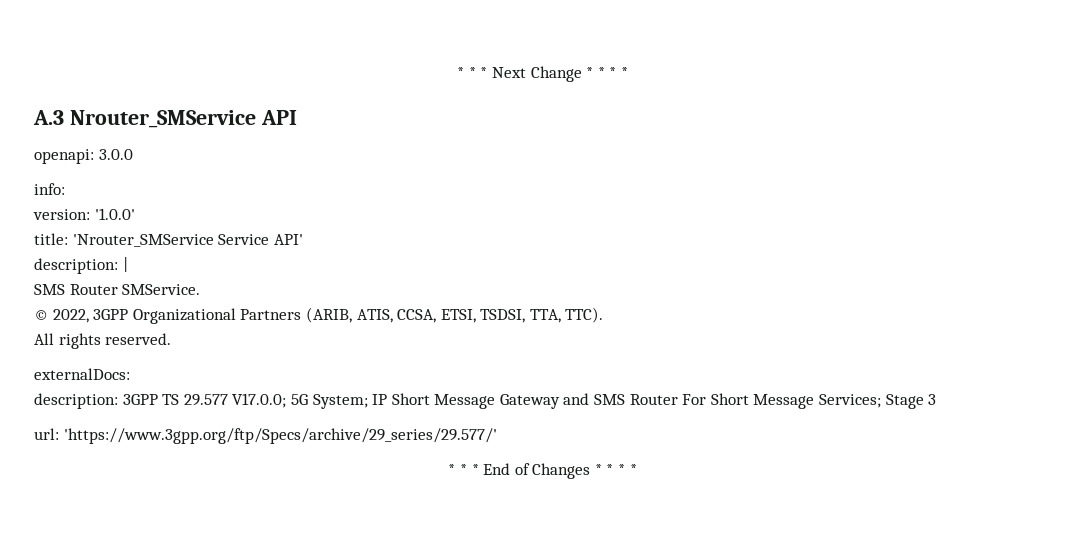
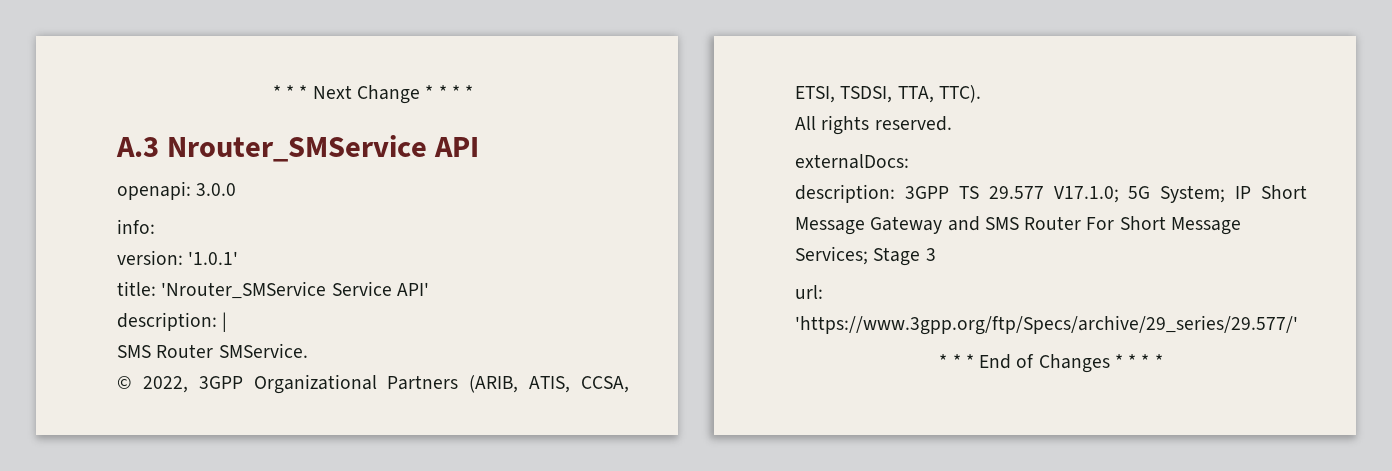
- version: '1.0.0'
+ version: '1.0.1'
- description: 3GPP TS 29.577 V17.0.0; 5G System; IP Short Message Gateway and SMS Router For Short Message Services; Stage 3
+ description: 3GPP TS 29.577 V17.1.0; 5G System; IP Short Message Gateway and SMS Router For Short Message Services; Stage 3

